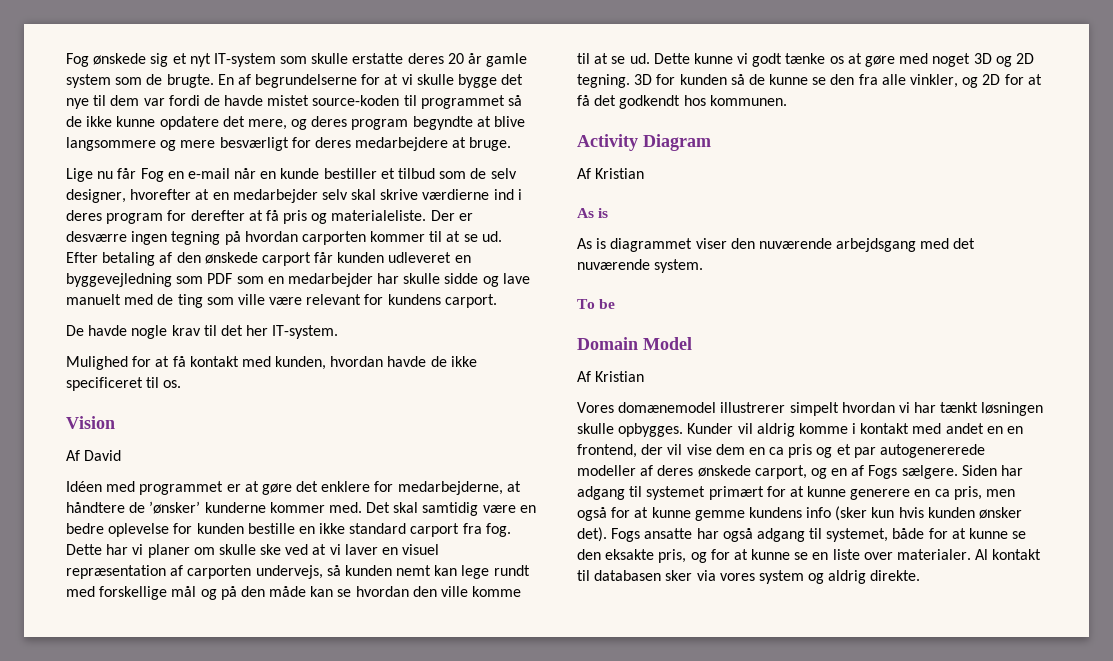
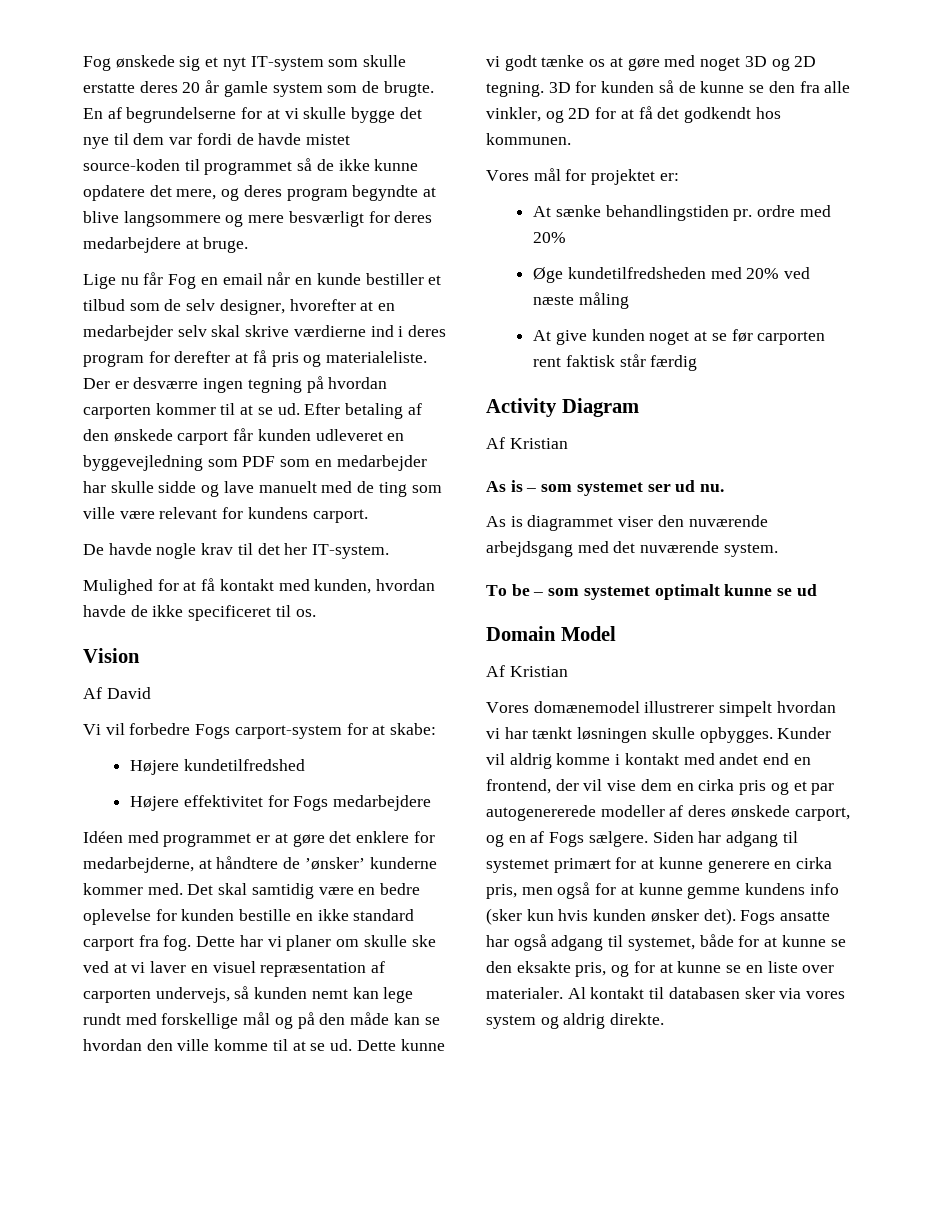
- Lige nu får Fog en e-mail når en kunde bestiller et tilbud som de selv designer, hvorefter at en medarbejder selv skal skrive værdierne ind i deres program for derefter at få pris og materialeliste.
+ Lige nu får Fog en email når en kunde bestiller et tilbud som de selv designer, hvorefter at en medarbejder selv skal skrive værdierne ind i deres program for derefter at få pris og materialeliste.
+ Vi vil forbedre Fogs carport-system for at skabe:
+ Højere kundetilfredshed
+ Højere effektivitet for Fogs medarbejdere
+ Vores mål for projektet er:
+ At sænke behandlingstiden pr. ordre med 20%
+ Øge kundetilfredsheden med 20% ved næste måling
+ At give kunden noget at se før carporten rent faktisk står færdig
  Activity Diagram
  Af Kristian
- As is
+ As is – som systemet ser ud nu.
- To be
+ To be – som systemet optimalt kunne se ud
- Kunder vil aldrig komme i kontakt med andet en en frontend, der vil vise dem en ca pris og et par autogenererede modeller af deres ønskede carport, og en af Fogs sælgere.
+ Kunder vil aldrig komme i kontakt med andet end en frontend, der vil vise dem en cirka pris og et par autogenererede modeller af deres ønskede carport, og en af Fogs sælgere.
- Siden har adgang til systemet primært for at kunne generere en ca pris, men også for at kunne gemme kundens info (sker kun hvis kunden ønsker det).
+ Siden har adgang til systemet primært for at kunne generere en cirka pris, men også for at kunne gemme kundens info (sker kun hvis kunden ønsker det).

